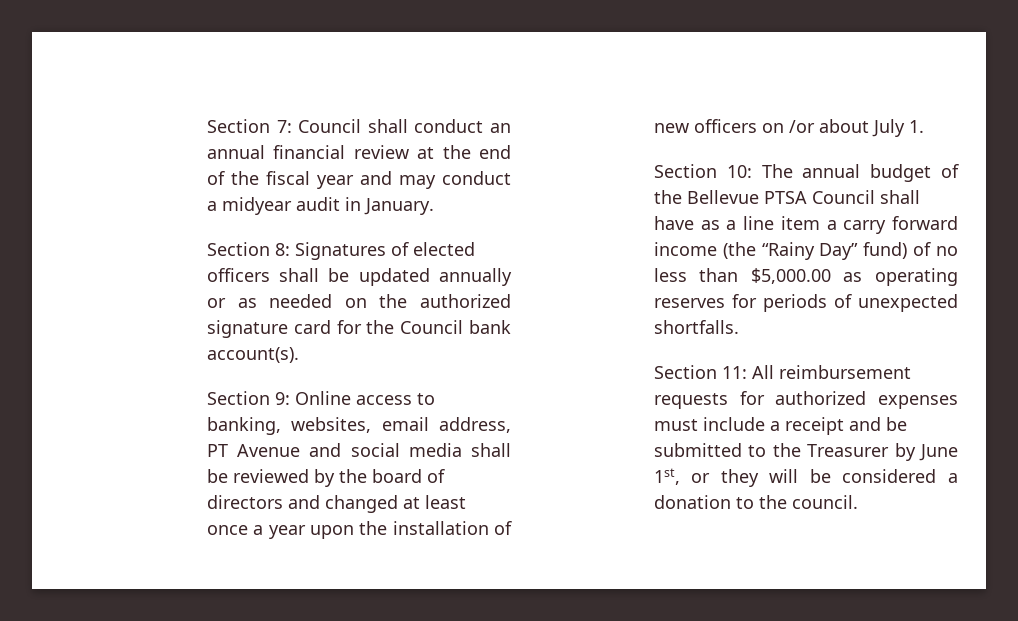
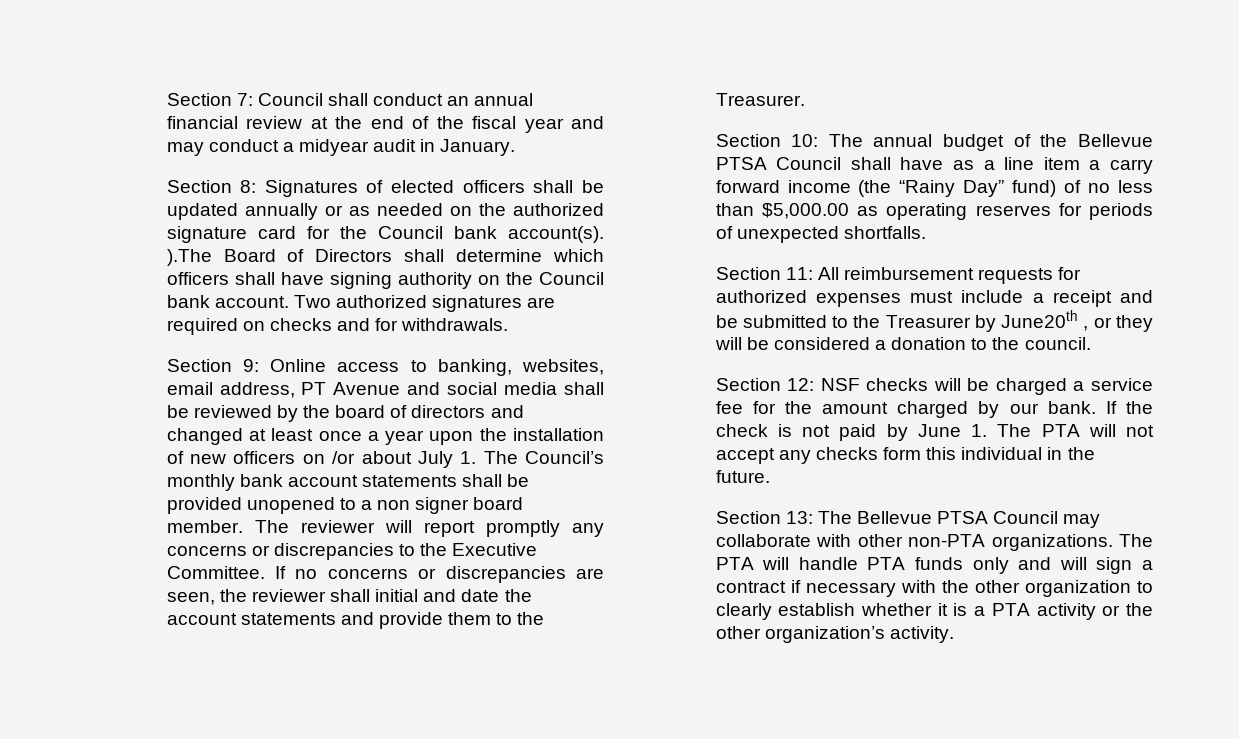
- Section 8: Signatures of elected officers shall be updated annually or as needed on the authorized signature card for the Council bank account(s).
+ Section 8: Signatures of elected officers shall be updated annually or as needed on the authorized signature card for the Council bank account(s). ).The Board of Directors shall determine which officers shall have signing authority on the Council bank account. Two authorized signatures are required on checks and for withdrawals.
- Section 9: Online access to banking, websites, email address, PT Avenue and social media shall be reviewed by the board of directors and changed at least once a year upon the installation of new officers on /or about July 1.
+ Section 9: Online access to banking, websites, email address, PT Avenue and social media shall be reviewed by the board of directors and changed at least once a year upon the installation of new officers on /or about July 1. The Council’s monthly bank account statements shall be provided unopened to a non signer board member. The reviewer will report promptly any concerns or discrepancies to the Executive Committee. If no concerns or discrepancies are seen, the reviewer shall initial and date the account statements and provide them to the Treasurer.
- Section 11: All reimbursement requests for authorized expenses must include a receipt and be submitted to the Treasurer by June 1st, or they will be considered a donation to the council.
+ Section 11: All reimbursement requests for authorized expenses must include a receipt and be submitted to the Treasurer by June20th , or they will be considered a donation to the council.
+ Section 12: NSF checks will be charged a service fee for the amount charged by our bank. If the check is not paid by June 1. The PTA will not accept any checks form this individual in the future.
+ Section 13: The Bellevue PTSA Council may collaborate with other non-PTA organizations. The PTA will handle PTA funds only and will sign a contract if necessary with the other organization to clearly establish whether it is a PTA activity or the other organization’s activity.

